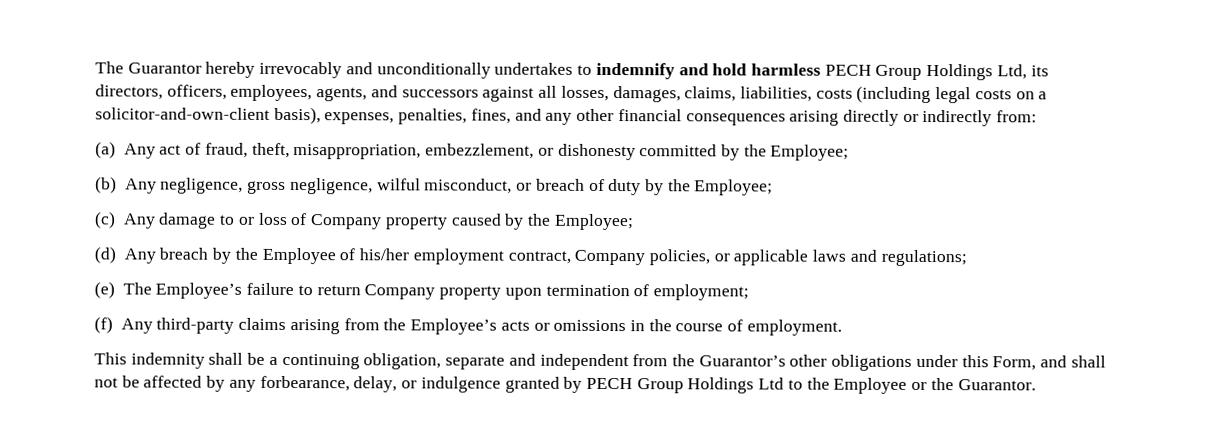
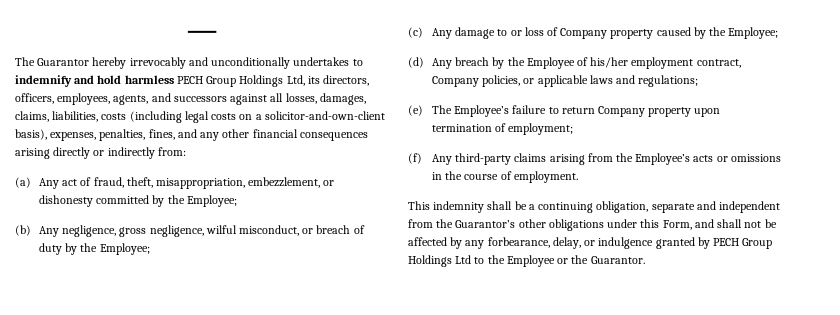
+ ━━━━

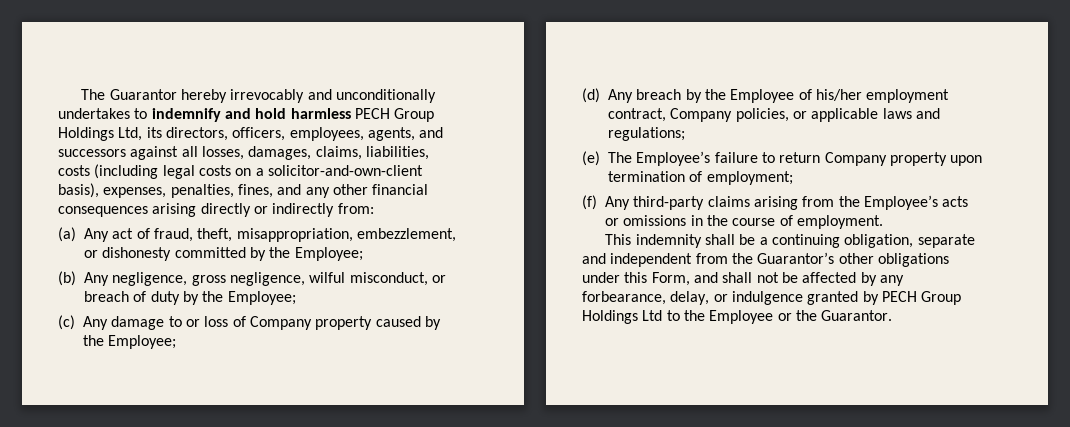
- ━━━━

